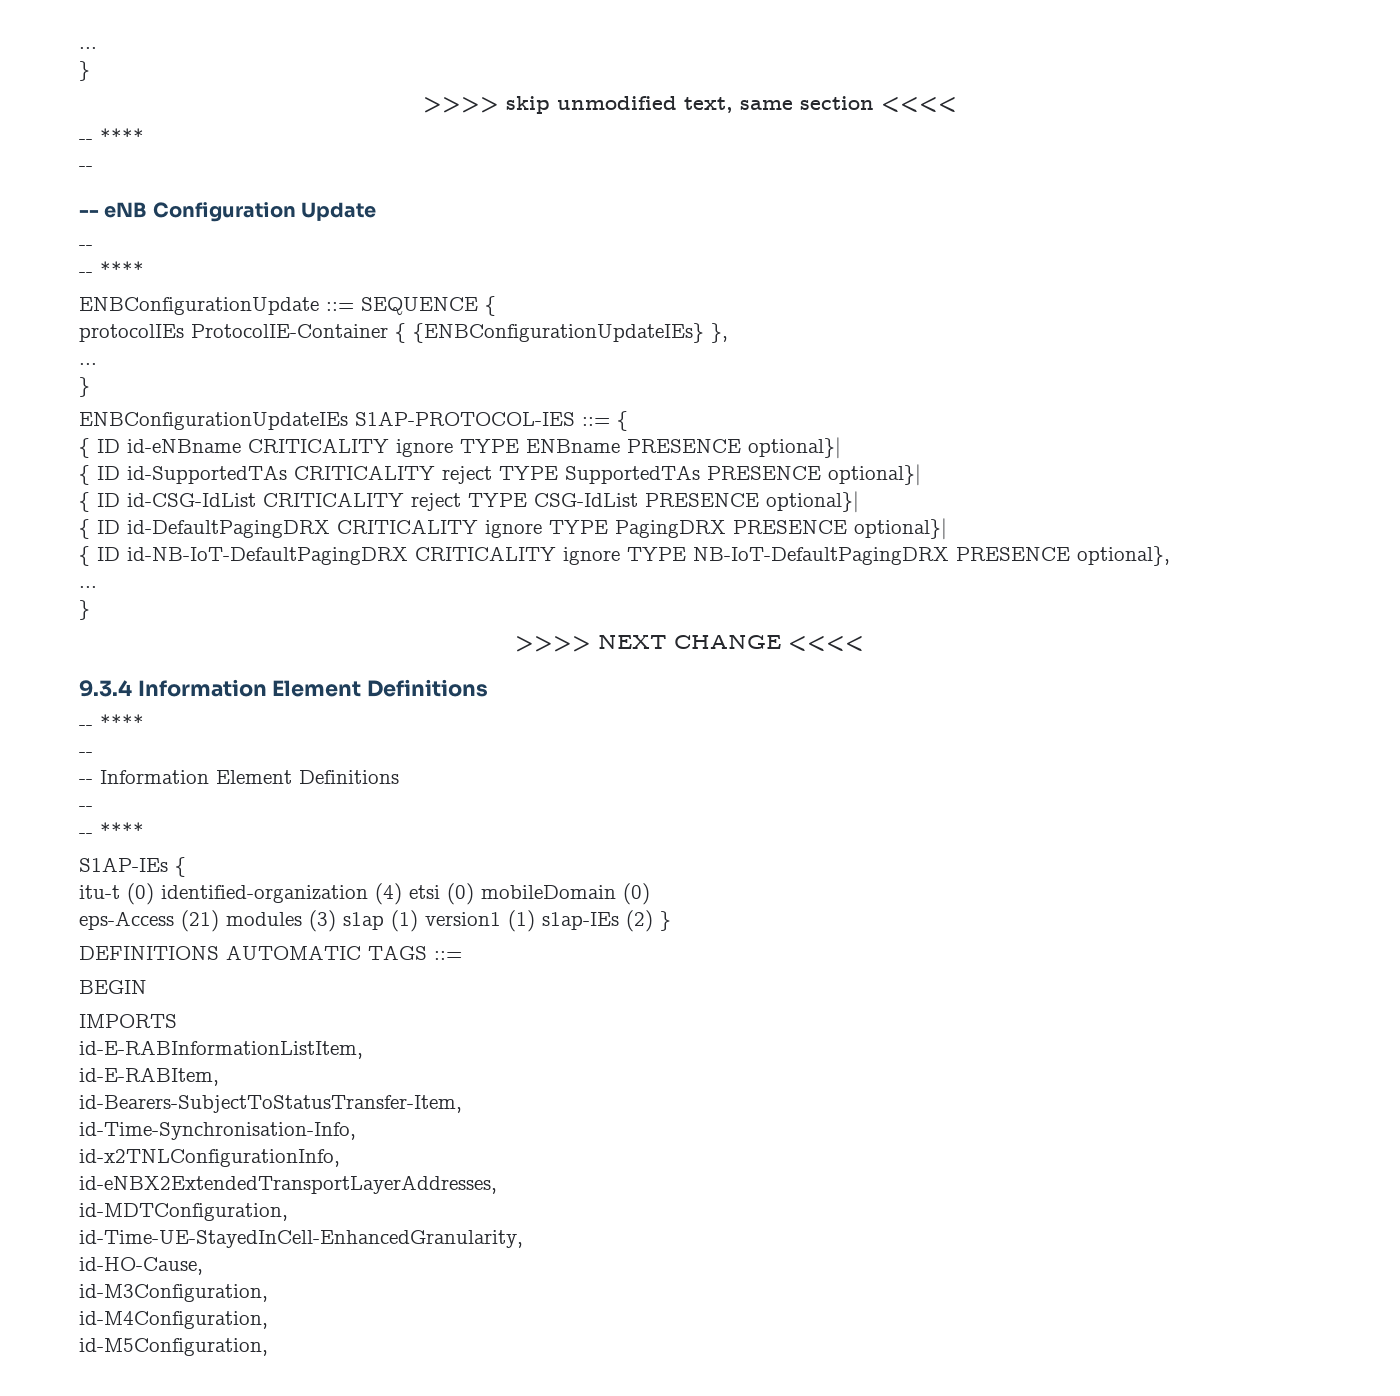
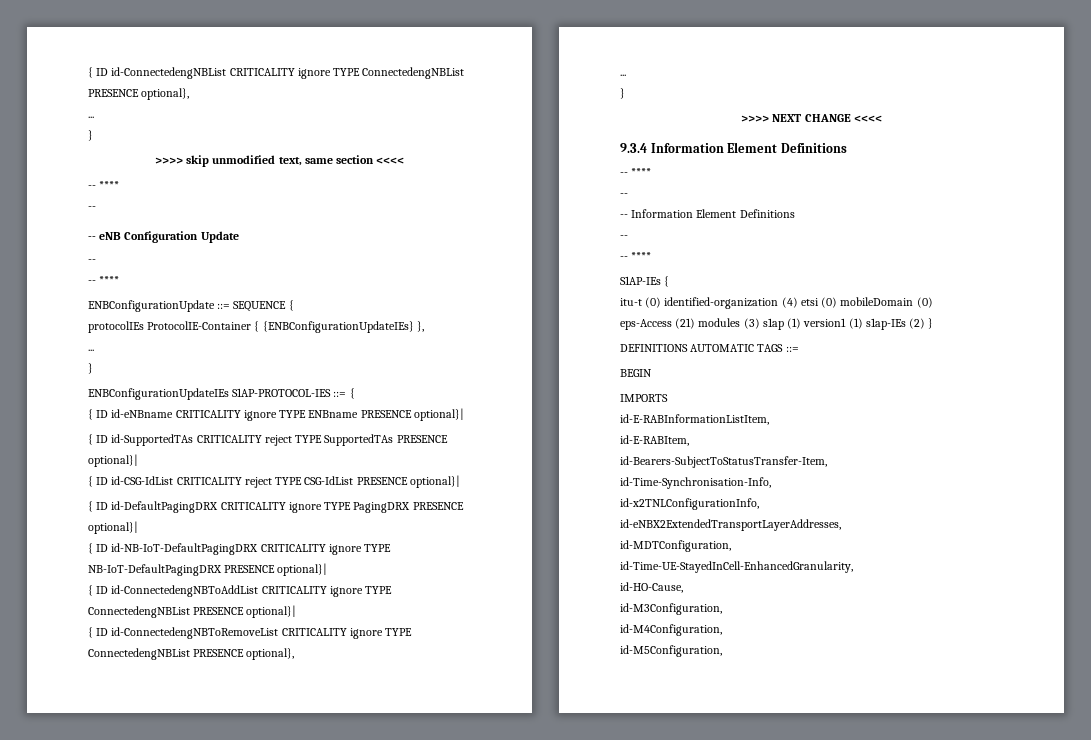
+ { ID id-ConnectedengNBList CRITICALITY ignore TYPE ConnectedengNBList PRESENCE optional},
- { ID id-NB-IoT-DefaultPagingDRX CRITICALITY ignore TYPE NB-IoT-DefaultPagingDRX PRESENCE optional},
+ { ID id-NB-IoT-DefaultPagingDRX CRITICALITY ignore TYPE NB-IoT-DefaultPagingDRX PRESENCE optional}|
+ { ID id-ConnectedengNBToAddList CRITICALITY ignore TYPE ConnectedengNBList PRESENCE optional}|
+ { ID id-ConnectedengNBToRemoveList CRITICALITY ignore TYPE ConnectedengNBList PRESENCE optional},

